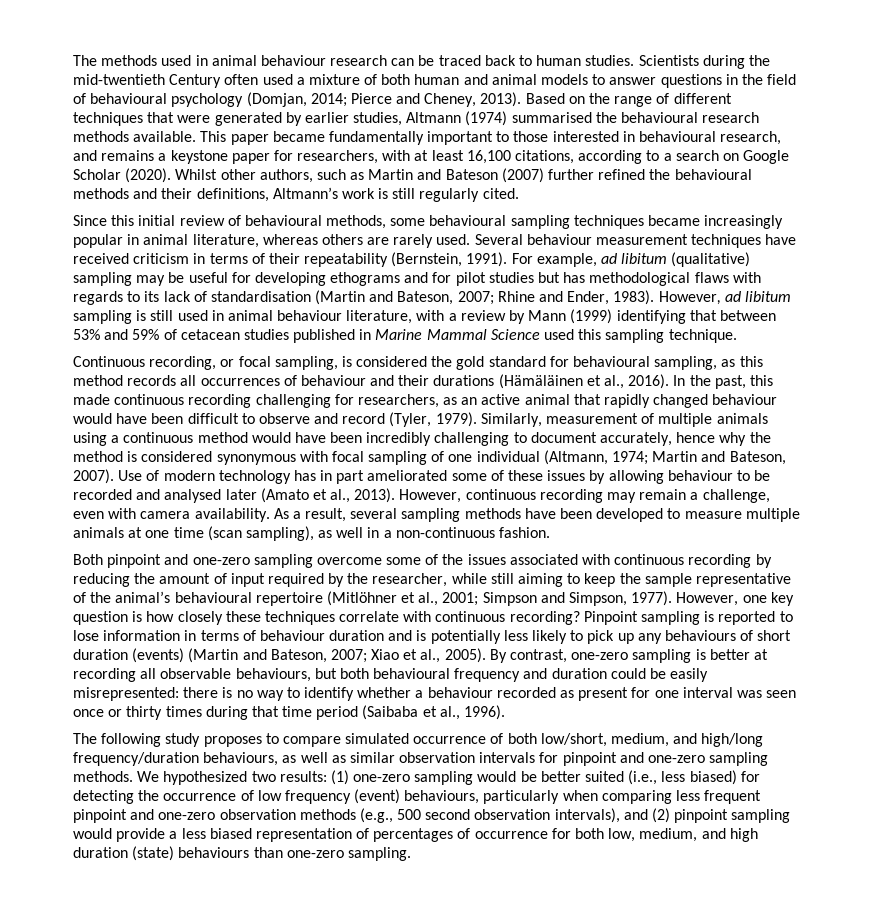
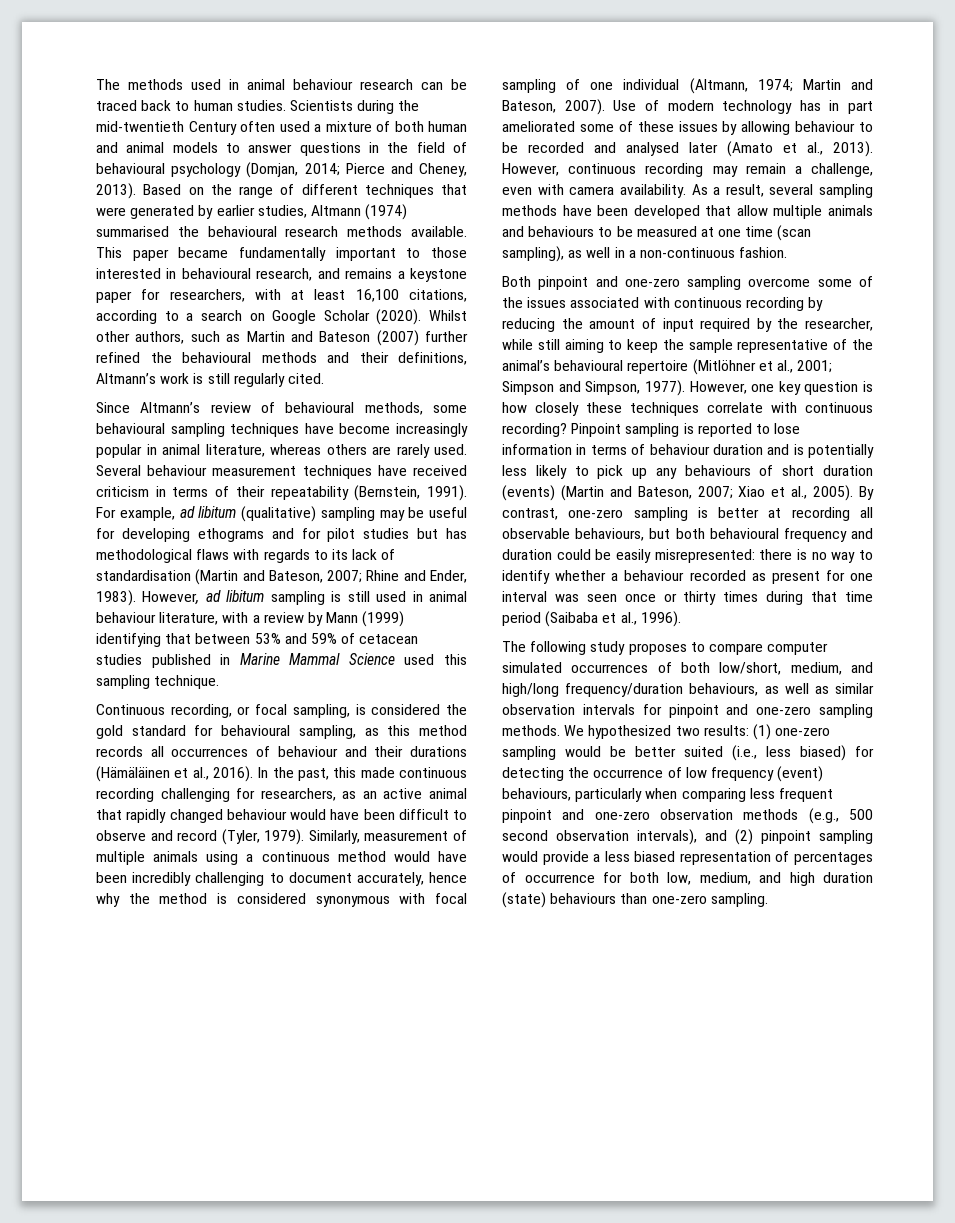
- Since this initial review of behavioural methods, some behavioural sampling techniques became increasingly popular in animal literature, whereas others are rarely used.
+ Since Altmann’s review of behavioural methods, some behavioural sampling techniques have become increasingly popular in animal literature, whereas others are rarely used.
- As a result, several sampling methods have been developed to measure multiple animals at one time (scan sampling), as well in a non-continuous fashion.
+ As a result, several sampling methods have been developed that allow multiple animals and behaviours to be measured at one time (scan sampling), as well in a non-continuous fashion.
- The following study proposes to compare simulated occurrence of both low/short, medium, and high/long frequency/duration behaviours, as well as similar observation intervals for pinpoint and one-zero sampling methods.
+ The following study proposes to compare computer simulated occurrences of both low/short, medium, and high/long frequency/duration behaviours, as well as similar observation intervals for pinpoint and one-zero sampling methods.

